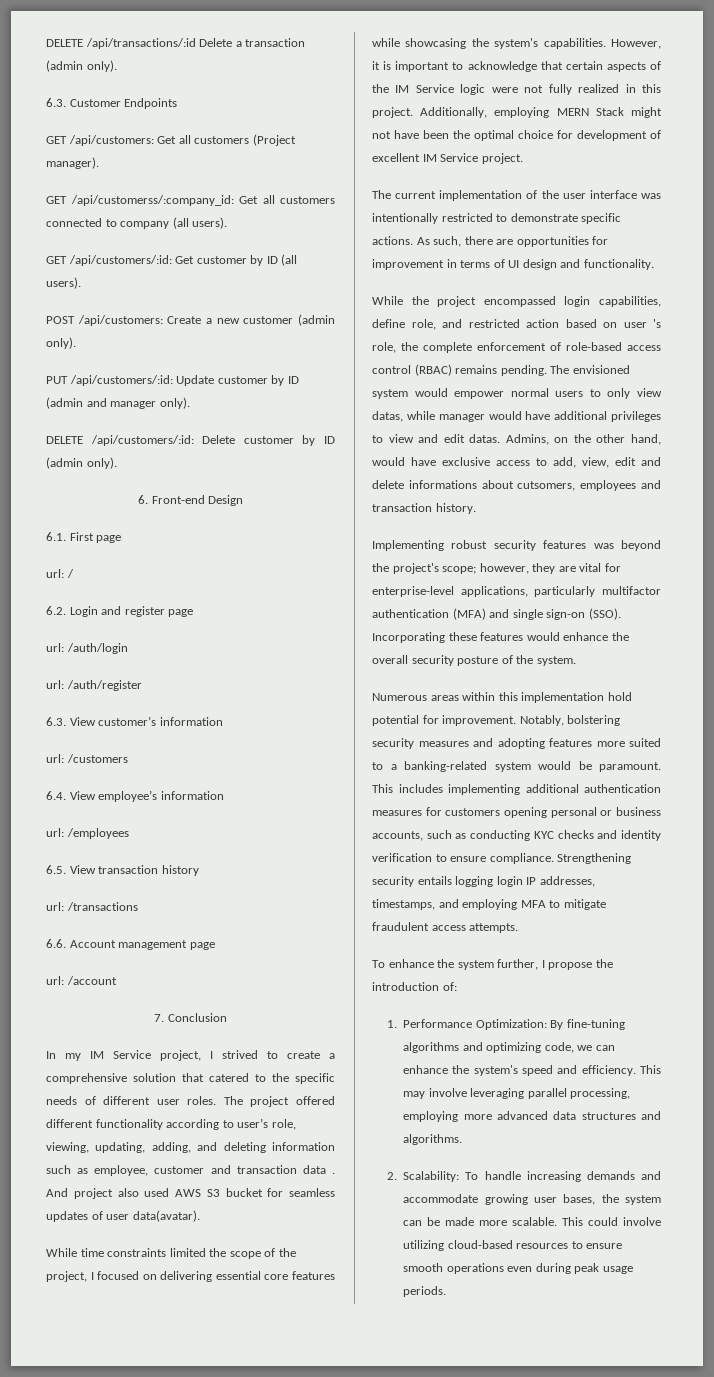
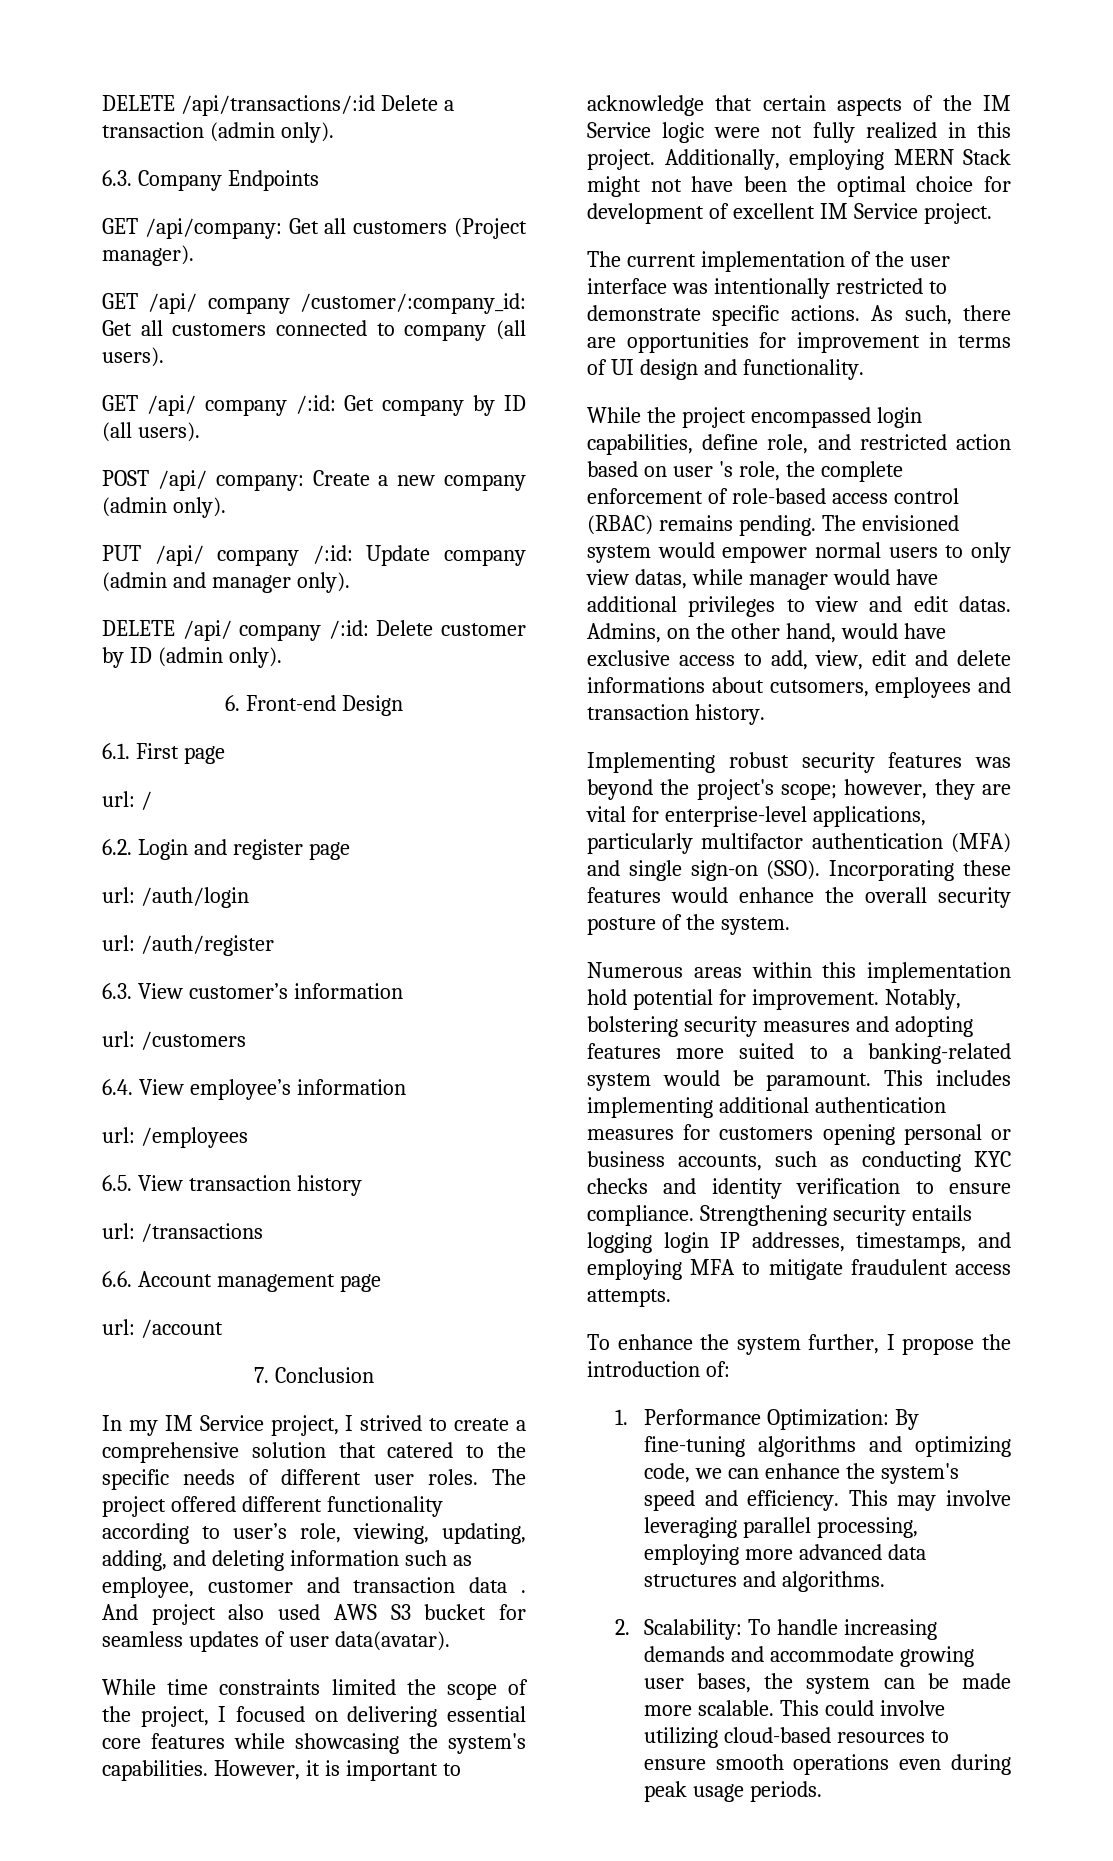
- 6.3. Customer Endpoints
+ 6.3. Company Endpoints
- GET /api/customers: Get all customers (Project manager).
+ GET /api/company: Get all customers (Project manager).
- GET /api/customerss/:company_id: Get all customers connected to company (all users).
+ GET /api/ company /customer/:company_id: Get all customers connected to company (all users).
- GET /api/customers/:id: Get customer by ID (all users).
+ GET /api/ company /:id: Get company by ID (all users).
- POST /api/customers: Create a new customer (admin only).
+ POST /api/ company: Create a new company (admin only).
- PUT /api/customers/:id: Update customer by ID (admin and manager only).
+ PUT /api/ company /:id: Update company (admin and manager only).
- DELETE /api/customers/:id: Delete customer by ID (admin only).
+ DELETE /api/ company /:id: Delete customer by ID (admin only).

